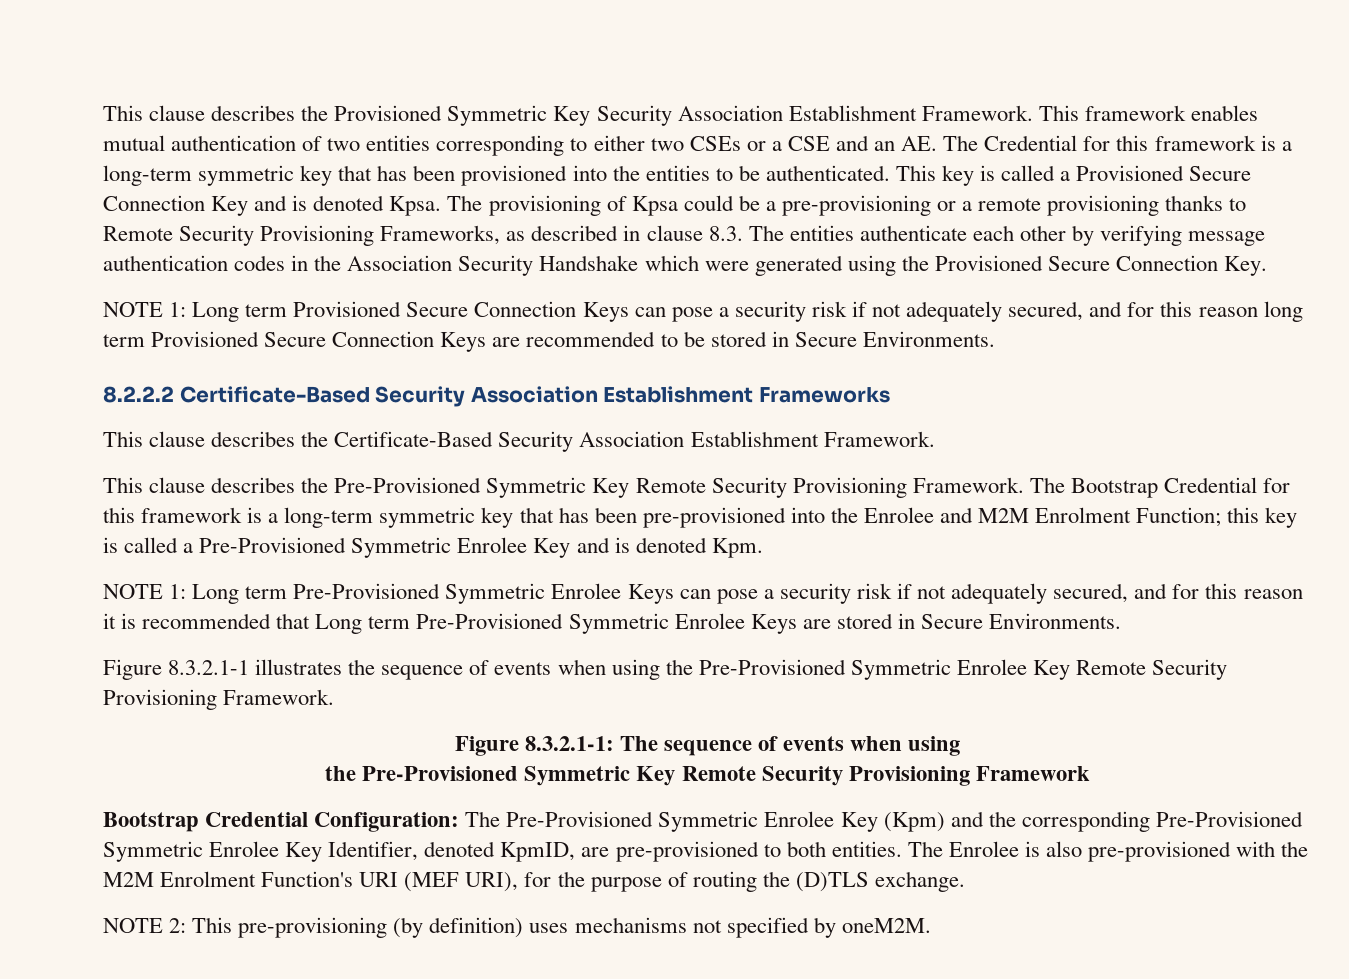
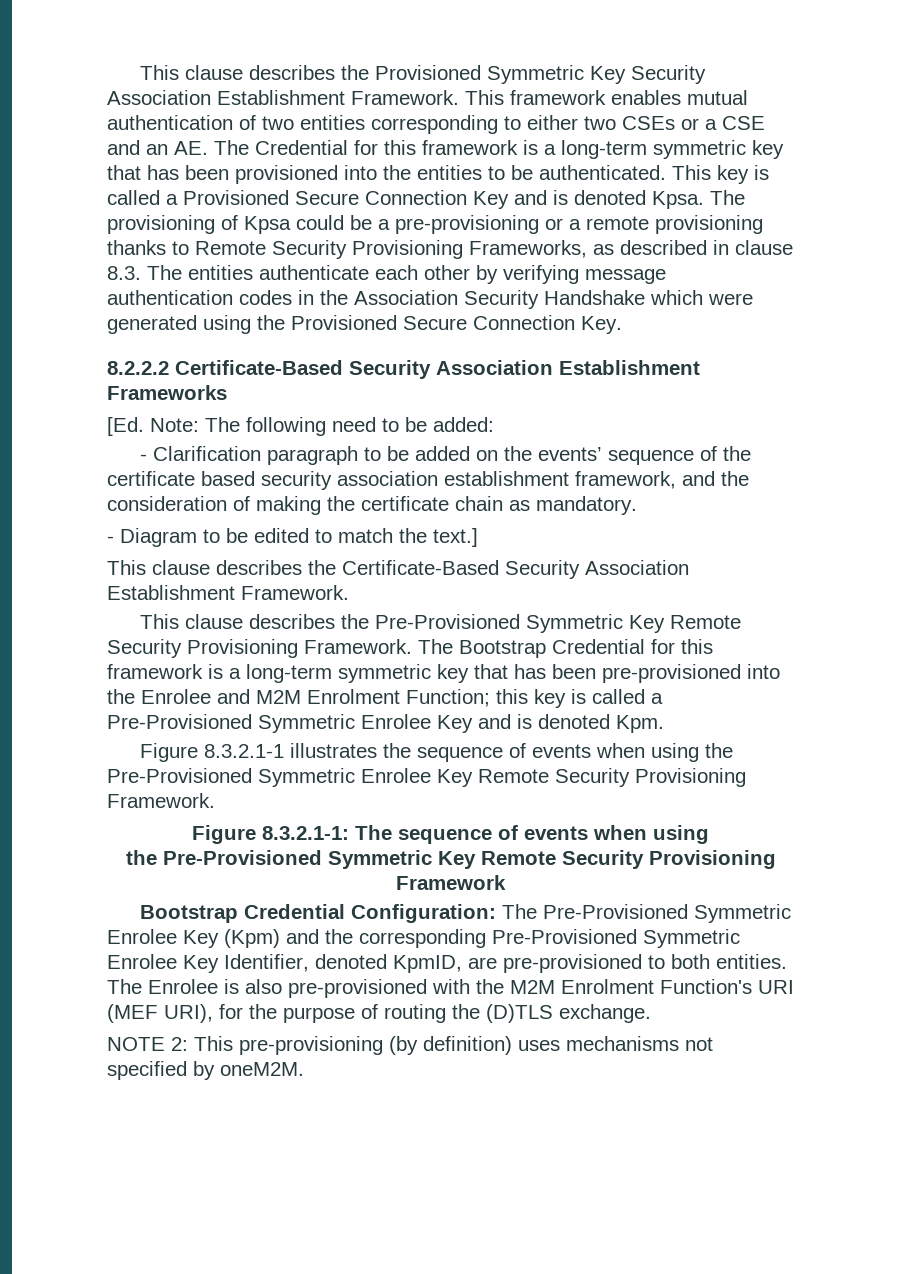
- NOTE 1: Long term Provisioned Secure Connection Keys can pose a security risk if not adequately secured, and for this reason long term Provisioned Secure Connection Keys are recommended to be stored in Secure Environments.
+ [Ed. Note: The following need to be added:
+ - Clarification paragraph to be added on the events’ sequence of the certificate based security association establishment framework, and the consideration of making the certificate chain as mandatory.
+ - Diagram to be edited to match the text.]
- NOTE 1: Long term Pre-Provisioned Symmetric Enrolee Keys can pose a security risk if not adequately secured, and for this reason it is recommended that Long term Pre-Provisioned Symmetric Enrolee Keys are stored in Secure Environments.

